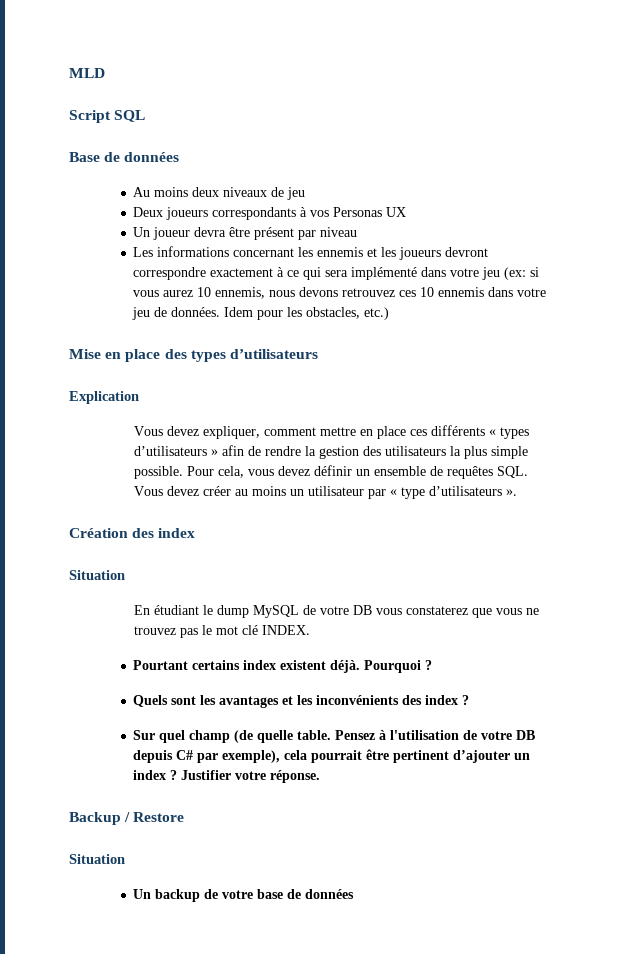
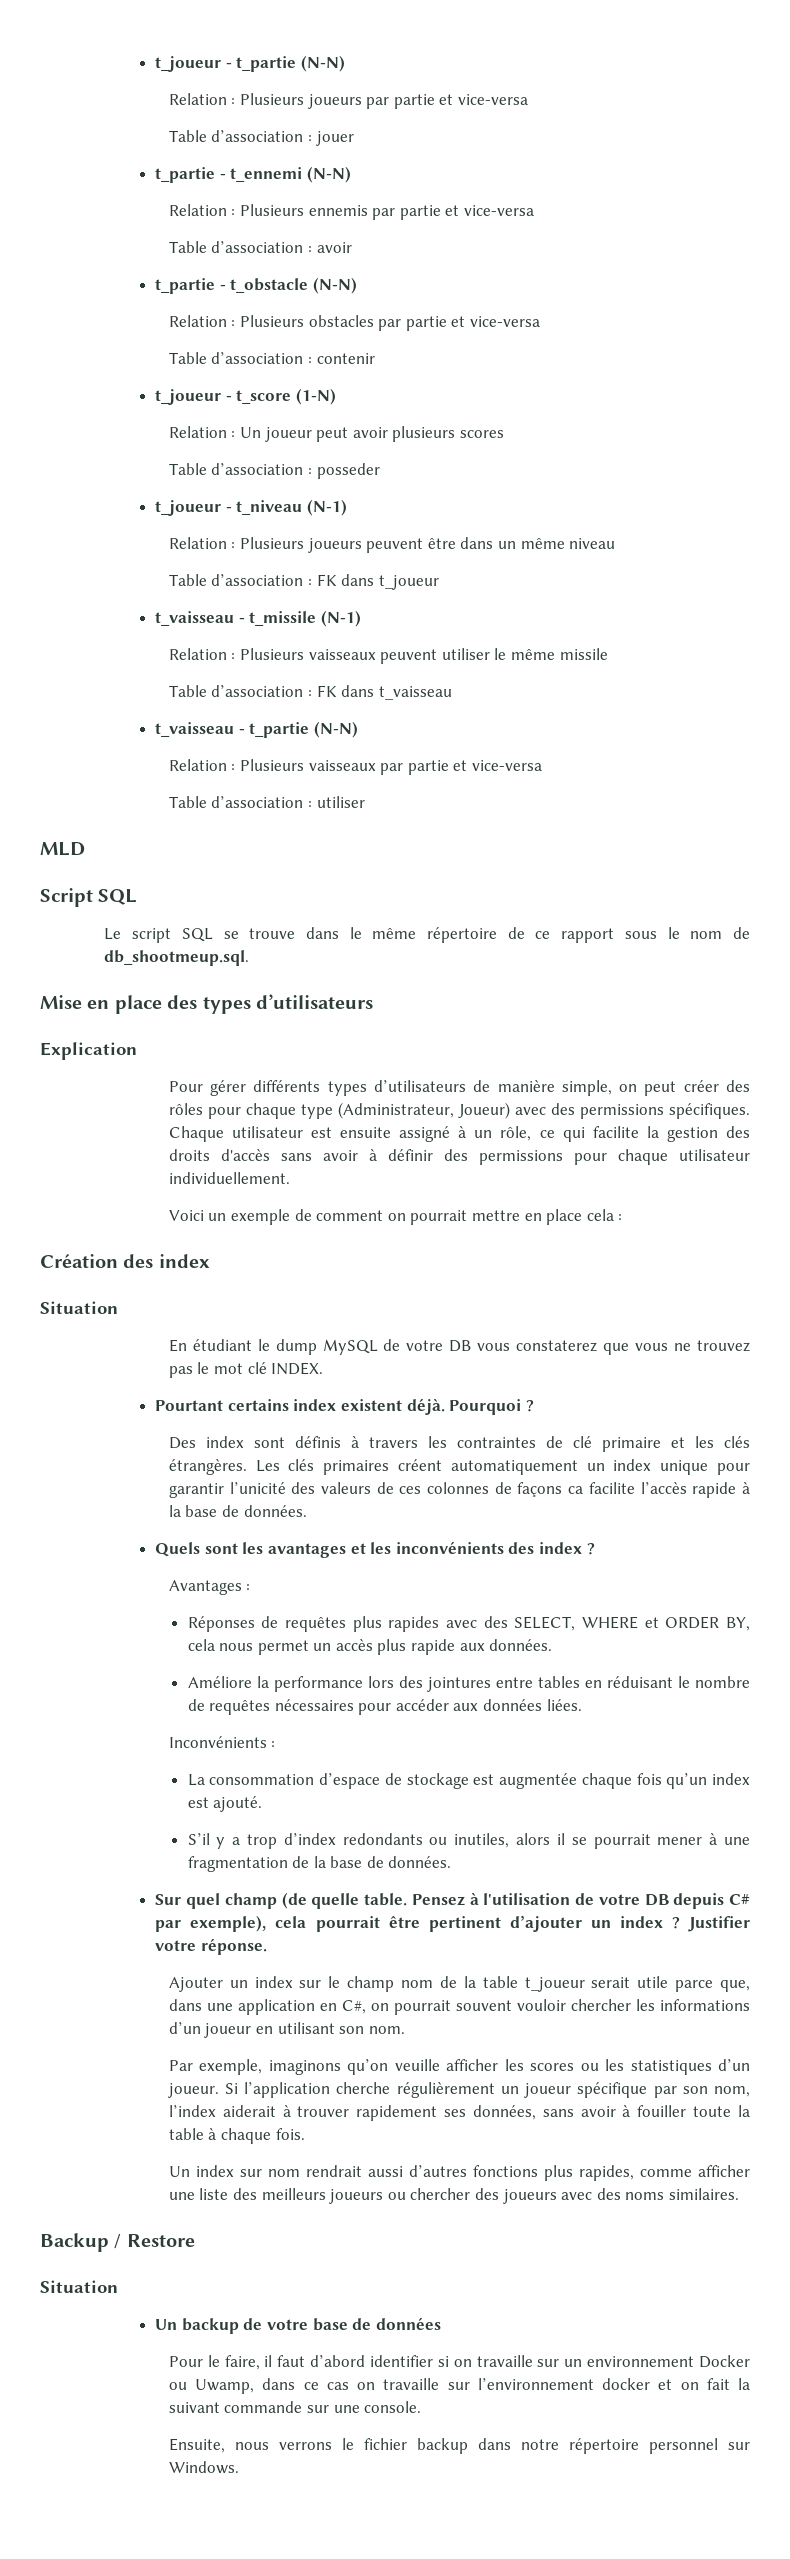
+ t_joueur - t_partie (N-N)
+ Relation : Plusieurs joueurs par partie et vice-versa
+ Table d’association : jouer
+ t_partie - t_ennemi (N-N)
+ Relation : Plusieurs ennemis par partie et vice-versa
+ Table d’association : avoir
+ t_partie - t_obstacle (N-N)
+ Relation : Plusieurs obstacles par partie et vice-versa
+ Table d’association : contenir
+ t_joueur - t_score (1-N)
+ Relation : Un joueur peut avoir plusieurs scores
+ Table d’association : posseder
+ t_joueur - t_niveau (N-1)
+ Relation : Plusieurs joueurs peuvent être dans un même niveau
+ Table d’association : FK dans t_joueur
+ t_vaisseau - t_missile (N-1)
+ Relation : Plusieurs vaisseaux peuvent utiliser le même missile
+ Table d’association : FK dans t_vaisseau
+ t_vaisseau - t_partie (N-N)
+ Relation : Plusieurs vaisseaux par partie et vice-versa
+ Table d’association : utiliser
  MLD
  Script SQL
- Base de données
- Au moins deux niveaux de jeu
- Deux joueurs correspondants à vos Personas UX
- Un joueur devra être présent par niveau
- Les informations concernant les ennemis et les joueurs devront correspondre exactement à ce qui sera implémenté dans votre jeu (ex: si vous aurez 10 ennemis, nous devons retrouvez ces 10 ennemis dans votre jeu de données. Idem pour les obstacles, etc.)
+ Le script SQL se trouve dans le même répertoire de ce rapport sous le nom de db_shootmeup.sql.
- Vous devez expliquer, comment mettre en place ces différents « types d’utilisateurs » afin de rendre la gestion des utilisateurs la plus simple possible. Pour cela, vous devez définir un ensemble de requêtes SQL. Vous devez créer au moins un utilisateur par « type d’utilisateurs ».
+ Pour gérer différents types d’utilisateurs de manière simple, on peut créer des rôles pour chaque type (Administrateur, Joueur) avec des permissions spécifiques. Chaque utilisateur est ensuite assigné à un rôle, ce qui facilite la gestion des droits d'accès sans avoir à définir des permissions pour chaque utilisateur individuellement.
+ Voici un exemple de comment on pourrait mettre en place cela :
+ Des index sont définis à travers les contraintes de clé primaire et les clés étrangères. Les clés primaires créent automatiquement un index unique pour garantir l’unicité des valeurs de ces colonnes de façons ca facilite l’accès rapide à la base de données.
+ Avantages :
+ Réponses de requêtes plus rapides avec des SELECT, WHERE et ORDER BY, cela nous permet un accès plus rapide aux données.
+ Améliore la performance lors des jointures entre tables en réduisant le nombre de requêtes nécessaires pour accéder aux données liées.
+ Inconvénients :
+ La consommation d’espace de stockage est augmentée chaque fois qu’un index est ajouté.
+ S’il y a trop d’index redondants ou inutiles, alors il se pourrait mener à une fragmentation de la base de données.
+ Ajouter un index sur le champ nom de la table t_joueur serait utile parce que, dans une application en C#, on pourrait souvent vouloir chercher les informations d’un joueur en utilisant son nom.
+ Par exemple, imaginons qu’on veuille afficher les scores ou les statistiques d’un joueur. Si l’application cherche régulièrement un joueur spécifique par son nom, l’index aiderait à trouver rapidement ses données, sans avoir à fouiller toute la table à chaque fois.
+ Un index sur nom rendrait aussi d’autres fonctions plus rapides, comme afficher une liste des meilleurs joueurs ou chercher des joueurs avec des noms similaires.
+ Pour le faire, il faut d’abord identifier si on travaille sur un environnement Docker ou Uwamp, dans ce cas on travaille sur l’environnement docker et on fait la suivant commande sur une console.
+ Ensuite, nous verrons le fichier backup dans notre répertoire personnel sur Windows.

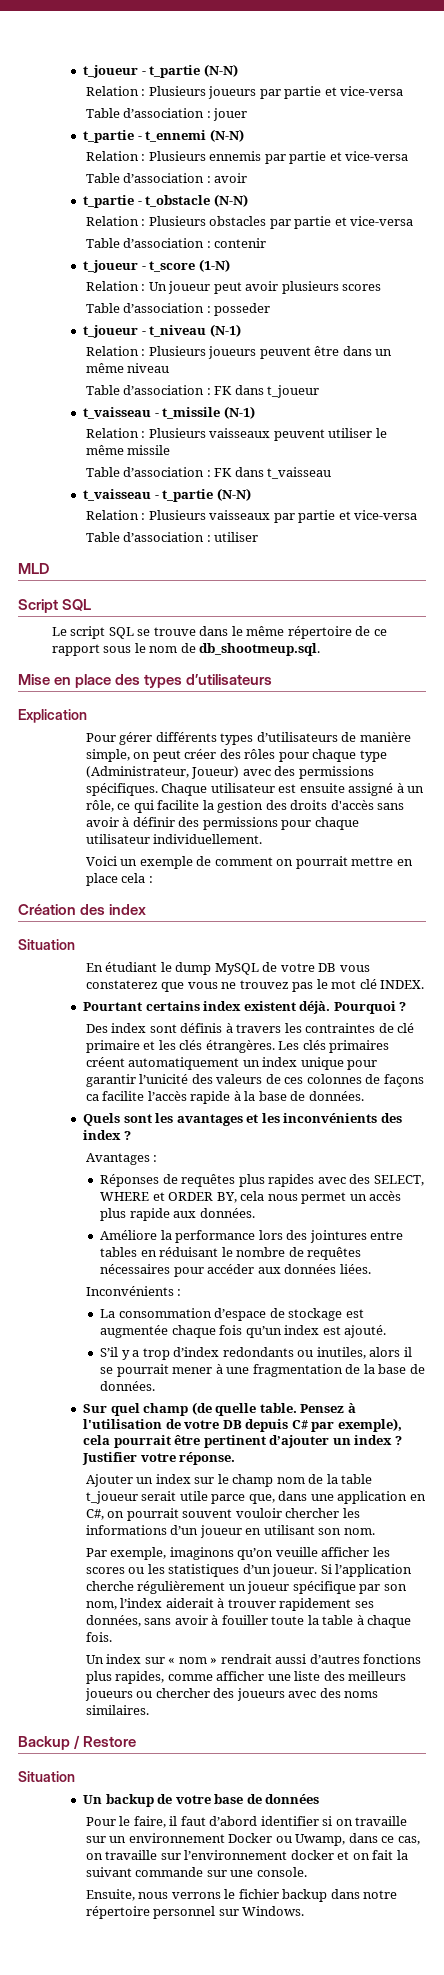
- Un index sur nom rendrait aussi d’autres fonctions plus rapides, comme afficher une liste des meilleurs joueurs ou chercher des joueurs avec des noms similaires.
+ Un index sur « nom » rendrait aussi d’autres fonctions plus rapides, comme afficher une liste des meilleurs joueurs ou chercher des joueurs avec des noms similaires.
- Pour le faire, il faut d’abord identifier si on travaille sur un environnement Docker ou Uwamp, dans ce cas on travaille sur l’environnement docker et on fait la suivant commande sur une console.
+ Pour le faire, il faut d’abord identifier si on travaille sur un environnement Docker ou Uwamp, dans ce cas, on travaille sur l’environnement docker et on fait la suivant commande sur une console.

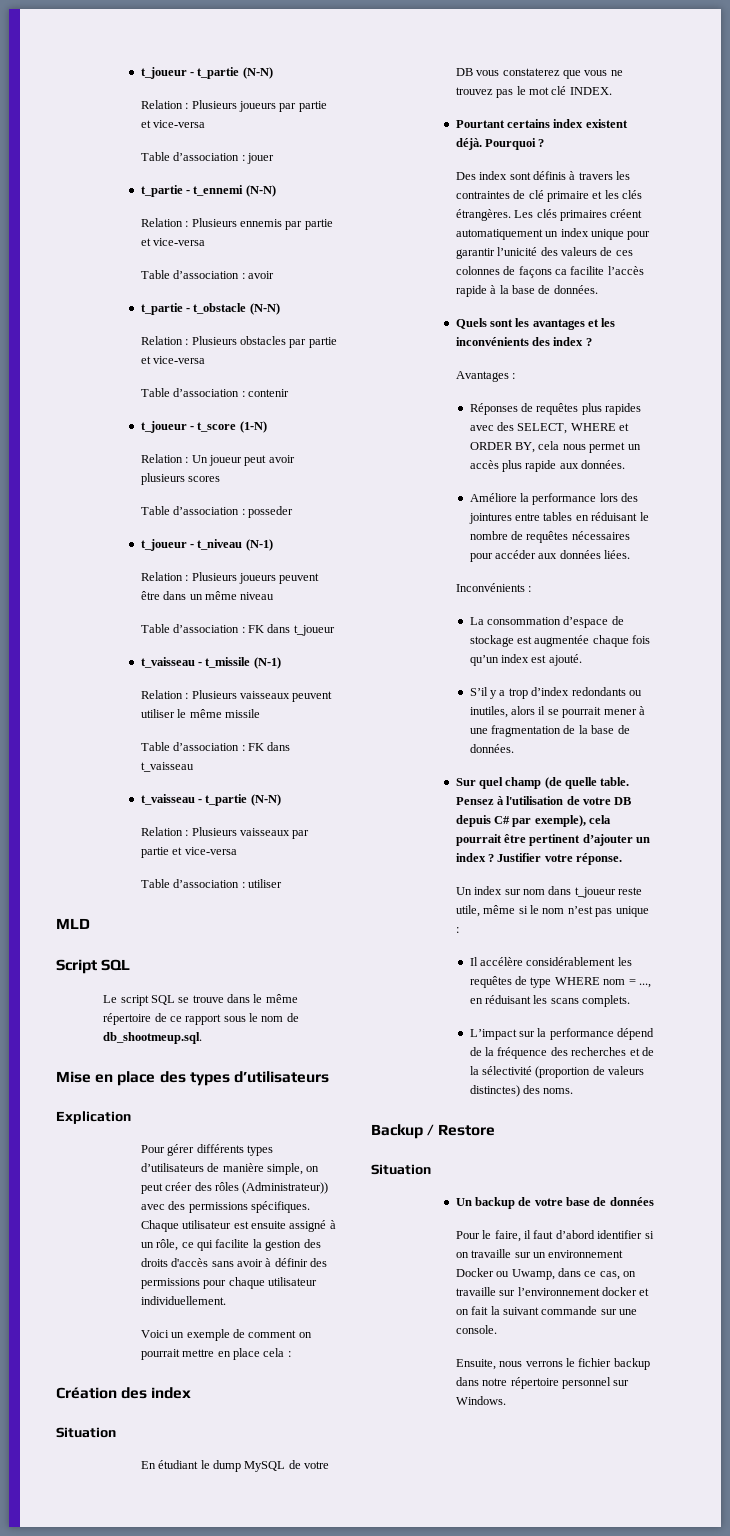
- Pour gérer différents types d’utilisateurs de manière simple, on peut créer des rôles pour chaque type (Administrateur, Joueur) avec des permissions spécifiques.
+ Pour gérer différents types d’utilisateurs de manière simple, on peut créer des rôles (Administrateur)) avec des permissions spécifiques.
- Ajouter un index sur le champ nom de la table t_joueur serait utile parce que, dans une application en C#, on pourrait souvent vouloir chercher les informations d’un joueur en utilisant son nom.
- Par exemple, imaginons qu’on veuille afficher les scores ou les statistiques d’un joueur. Si l’application cherche régulièrement un joueur spécifique par son nom, l’index aiderait à trouver rapidement ses données, sans avoir à fouiller toute la table à chaque fois.
- Un index sur « nom » rendrait aussi d’autres fonctions plus rapides, comme afficher une liste des meilleurs joueurs ou chercher des joueurs avec des noms similaires.
+ Un index sur nom dans t_joueur reste utile, même si le nom n’est pas unique :
+ Il accélère considérablement les requêtes de type WHERE nom = ..., en réduisant les scans complets.
+ L’impact sur la performance dépend de la fréquence des recherches et de la sélectivité (proportion de valeurs distinctes) des noms.

